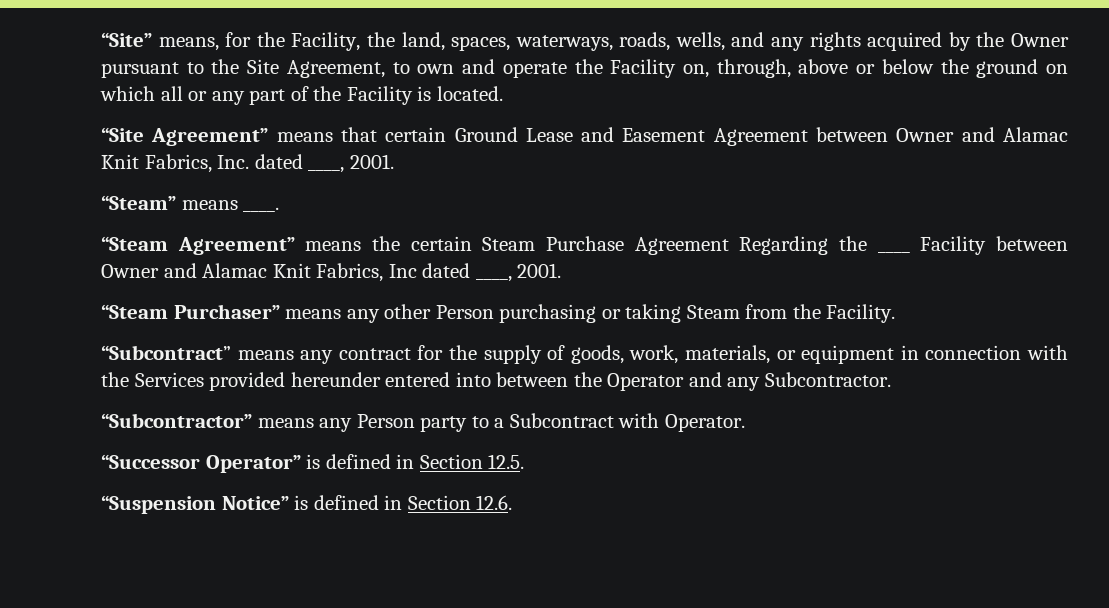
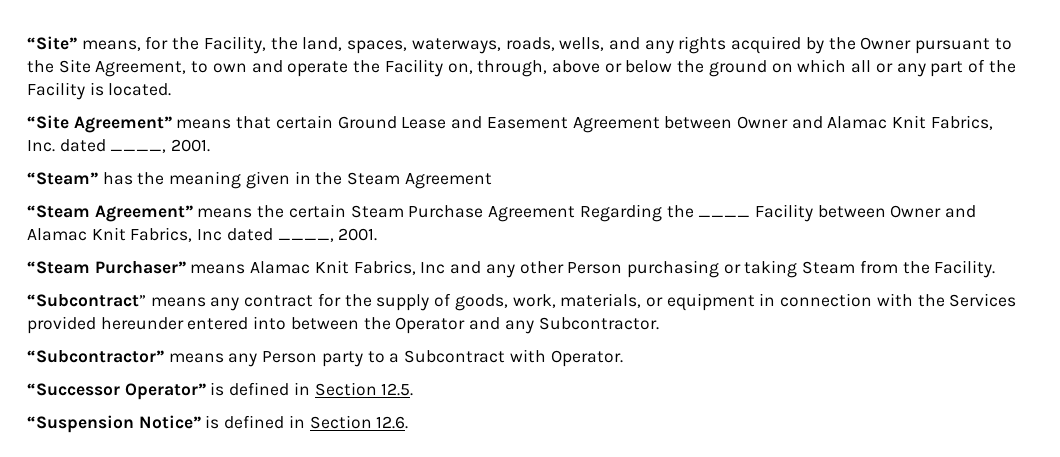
- “Steam” means ____.
+ “Steam” has the meaning given in the Steam Agreement
- “Steam Purchaser” means any other Person purchasing or taking Steam from the Facility.
+ “Steam Purchaser” means Alamac Knit Fabrics, Inc and any other Person purchasing or taking Steam from the Facility.

